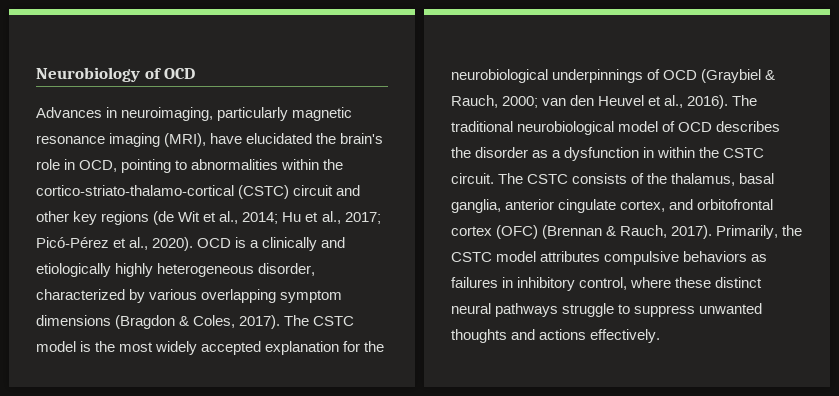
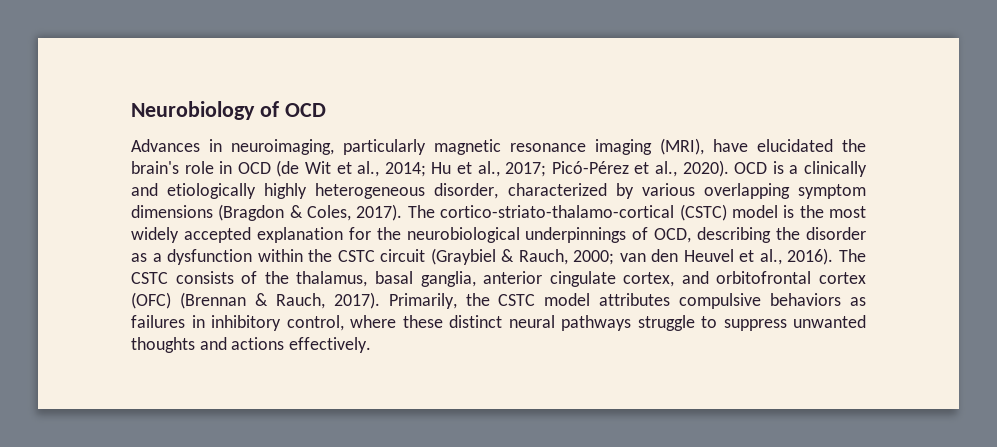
- Advances in neuroimaging, particularly magnetic resonance imaging (MRI), have elucidated the brain's role in OCD, pointing to abnormalities within the cortico-striato-thalamo-cortical (CSTC) circuit and other key regions (de Wit et al., 2014; Hu et al., 2017; Picó-Pérez et al., 2020).
+ Advances in neuroimaging, particularly magnetic resonance imaging (MRI), have elucidated the brain's role in OCD (de Wit et al., 2014; Hu et al., 2017; Picó-Pérez et al., 2020).
- The CSTC model is the most widely accepted explanation for the neurobiological underpinnings of OCD (Graybiel & Rauch, 2000; van den Heuvel et al., 2016).
+ The cortico-striato-thalamo-cortical (CSTC) model is the most widely accepted explanation for the neurobiological underpinnings of OCD, describing the disorder as a dysfunction within the CSTC circuit (Graybiel & Rauch, 2000; van den Heuvel et al., 2016).
- The traditional neurobiological model of OCD describes the disorder as a dysfunction in within the CSTC circuit. The CSTC consists of the thalamus, basal ganglia, anterior cingulate cortex, and orbitofrontal cortex (OFC) (Brennan & Rauch, 2017).
+ The CSTC consists of the thalamus, basal ganglia, anterior cingulate cortex, and orbitofrontal cortex (OFC) (Brennan & Rauch, 2017).

